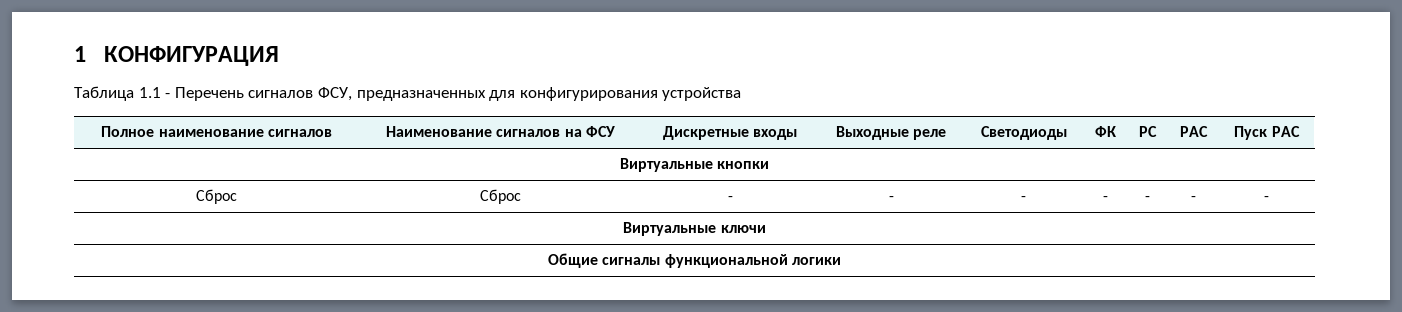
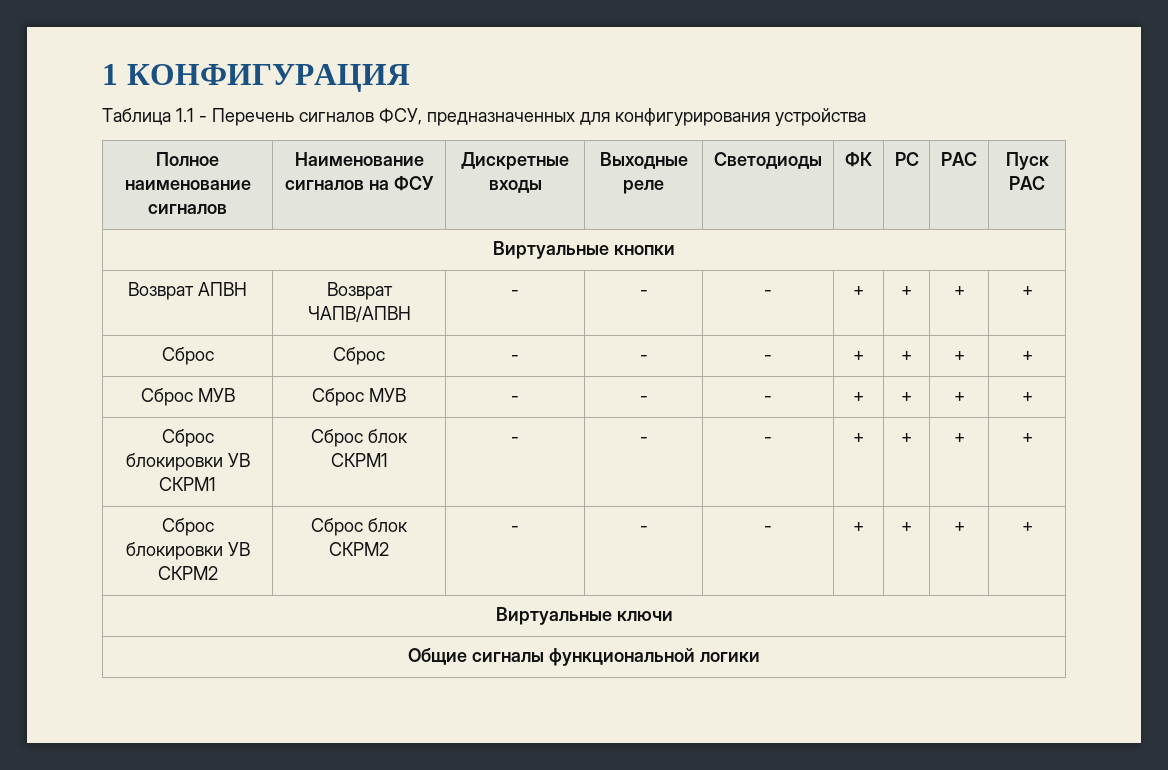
+ Возврат АПВН | Возврат ЧАПВ/АПВН | - | - | - | + | + | + | +
- Сброс | Сброс | - | - | - | - | - | - | -
+ Сброс | Сброс | - | - | - | + | + | + | +
+ Сброс МУВ | Сброс МУВ | - | - | - | + | + | + | +
+ Сброс блокировки УВ СКРМ1 | Сброс блок СКРМ1 | - | - | - | + | + | + | +
+ Сброс блокировки УВ СКРМ2 | Сброс блок СКРМ2 | - | - | - | + | + | + | +

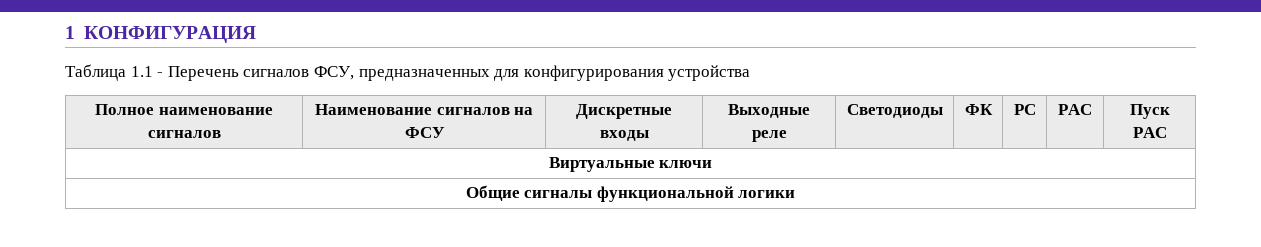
- Виртуальные кнопки
- Возврат АПВН | Возврат ЧАПВ/АПВН | - | - | - | + | + | + | +
- Сброс | Сброс | - | - | - | + | + | + | +
- Сброс МУВ | Сброс МУВ | - | - | - | + | + | + | +
- Сброс блокировки УВ СКРМ1 | Сброс блок СКРМ1 | - | - | - | + | + | + | +
- Сброс блокировки УВ СКРМ2 | Сброс блок СКРМ2 | - | - | - | + | + | + | +

